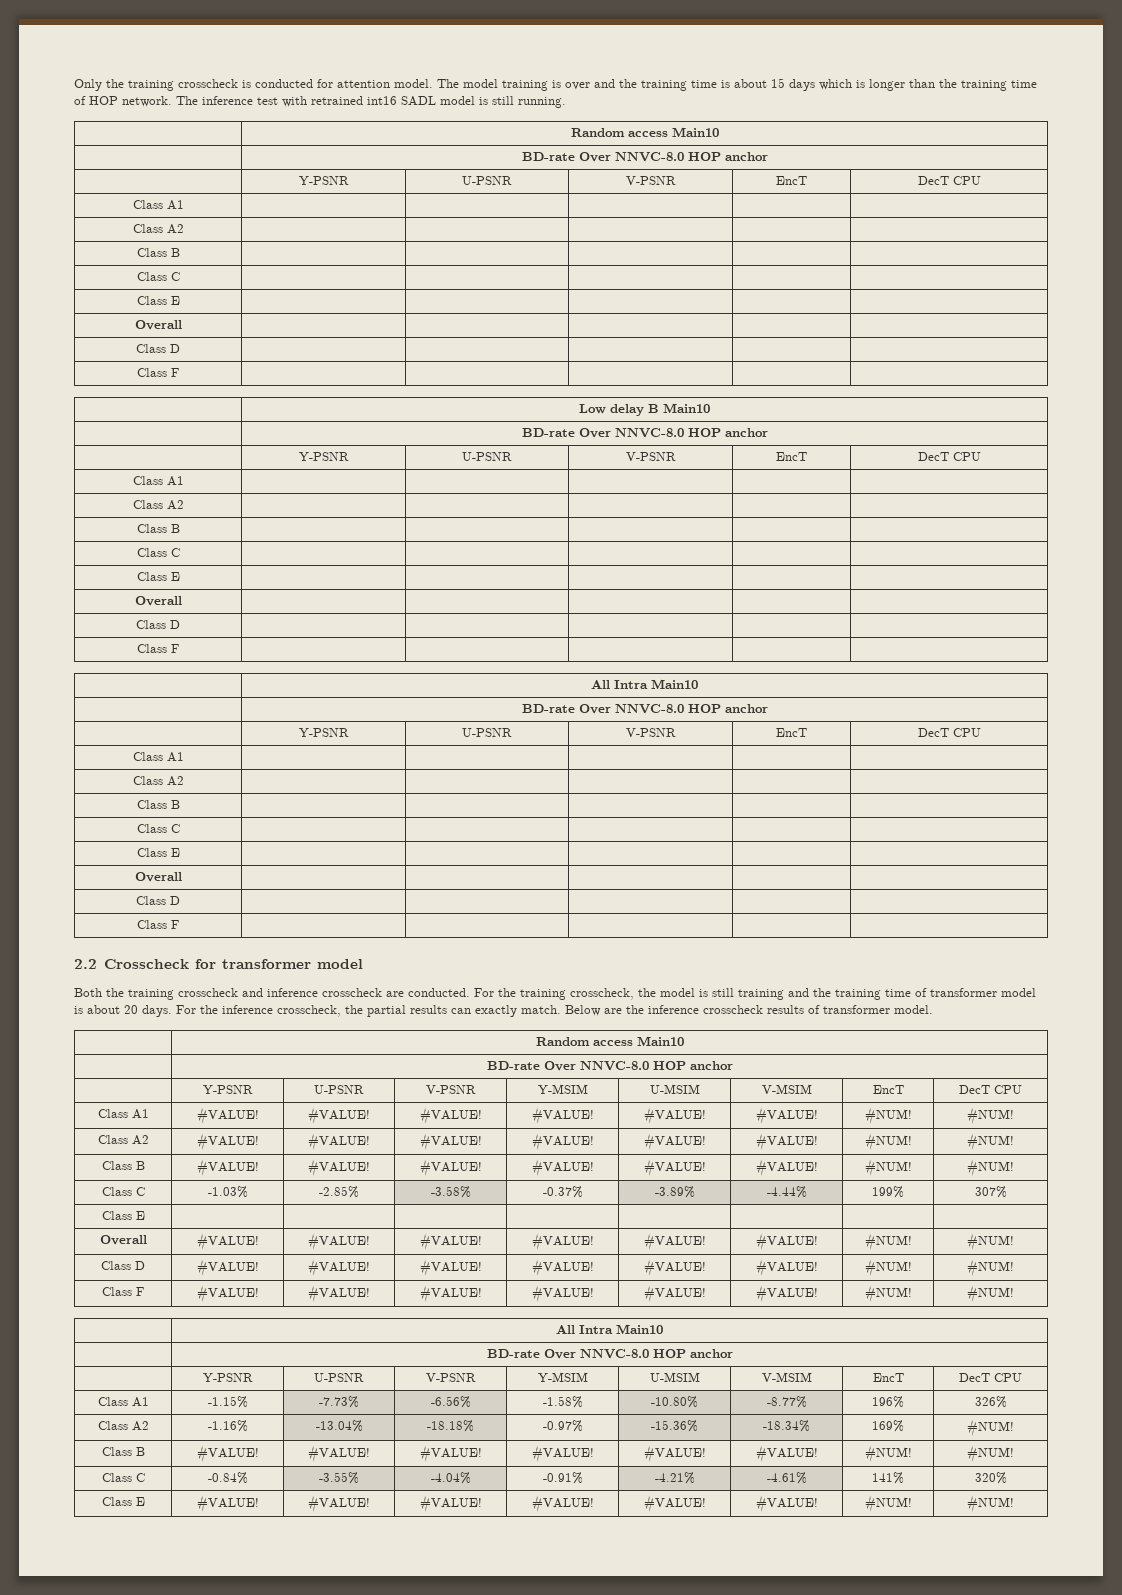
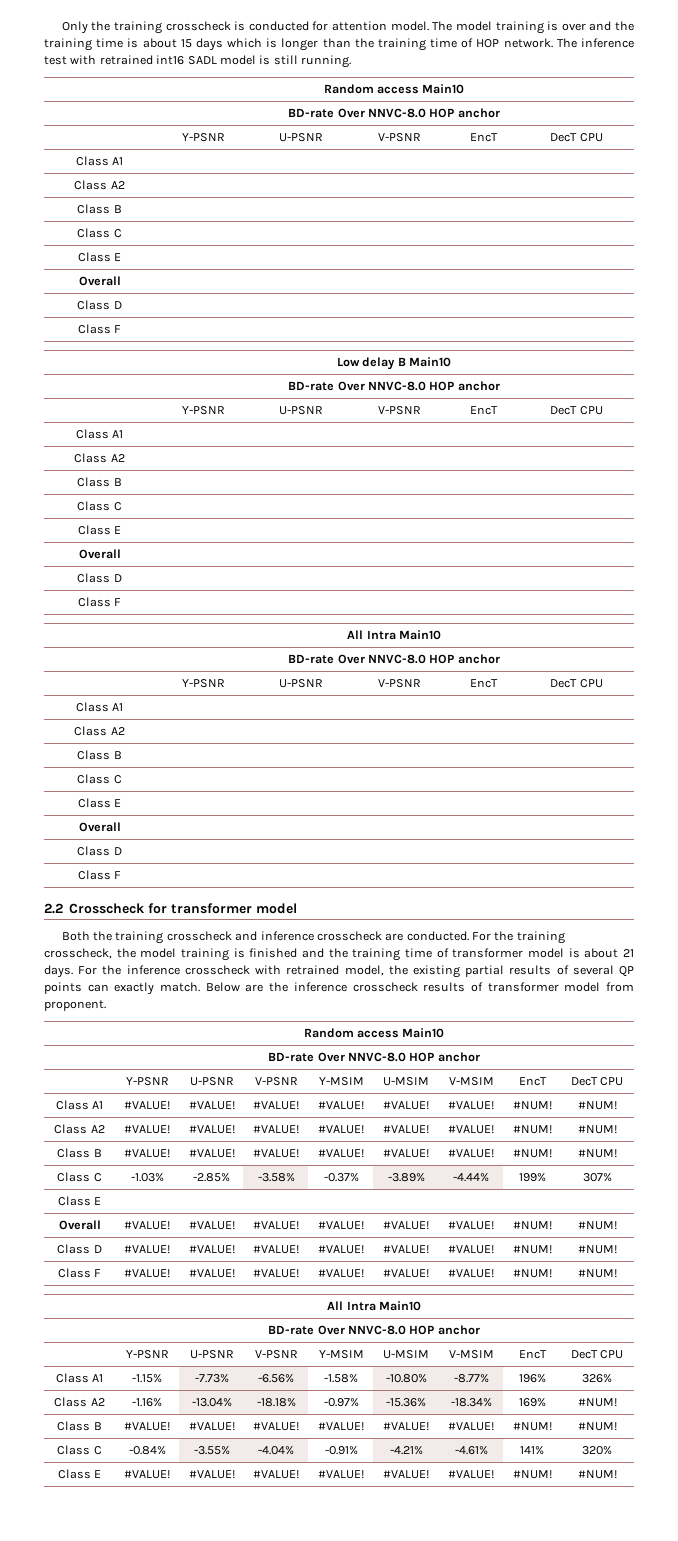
- For the training crosscheck, the model is still training and the training time of transformer model is about 20 days.
+ For the training crosscheck, the model training is finished and the training time of transformer model is about 21 days.
- For the inference crosscheck, the partial results can exactly match.
+ For the inference crosscheck with retrained model, the existing partial results of several QP points can exactly match.
- Below are the inference crosscheck results of transformer model.
+ Below are the inference crosscheck results of transformer model from proponent.

